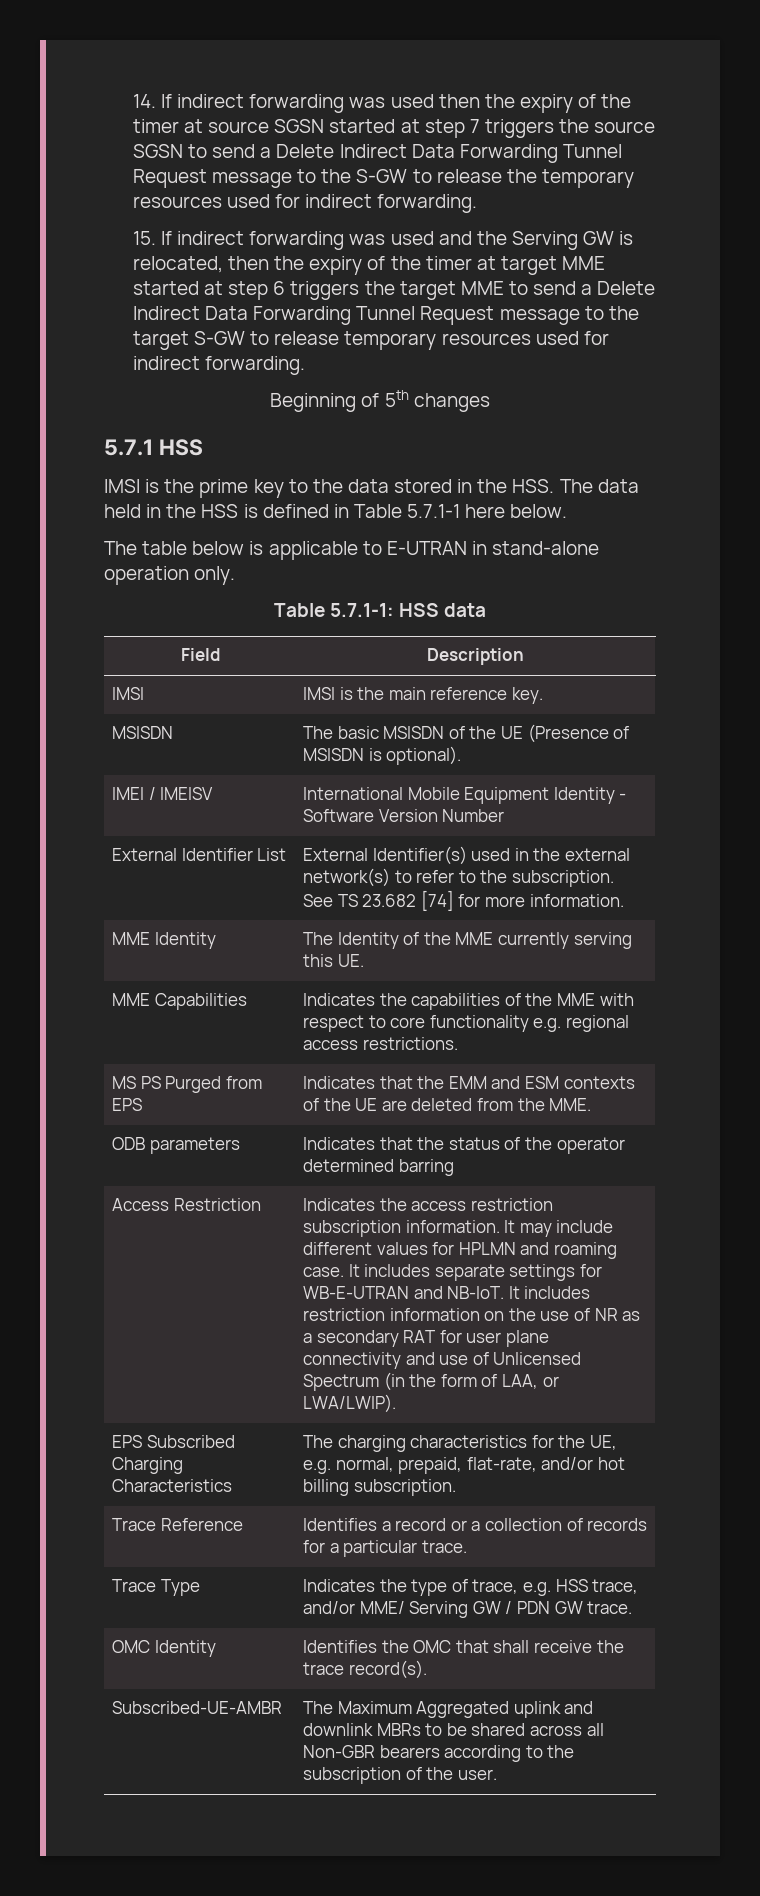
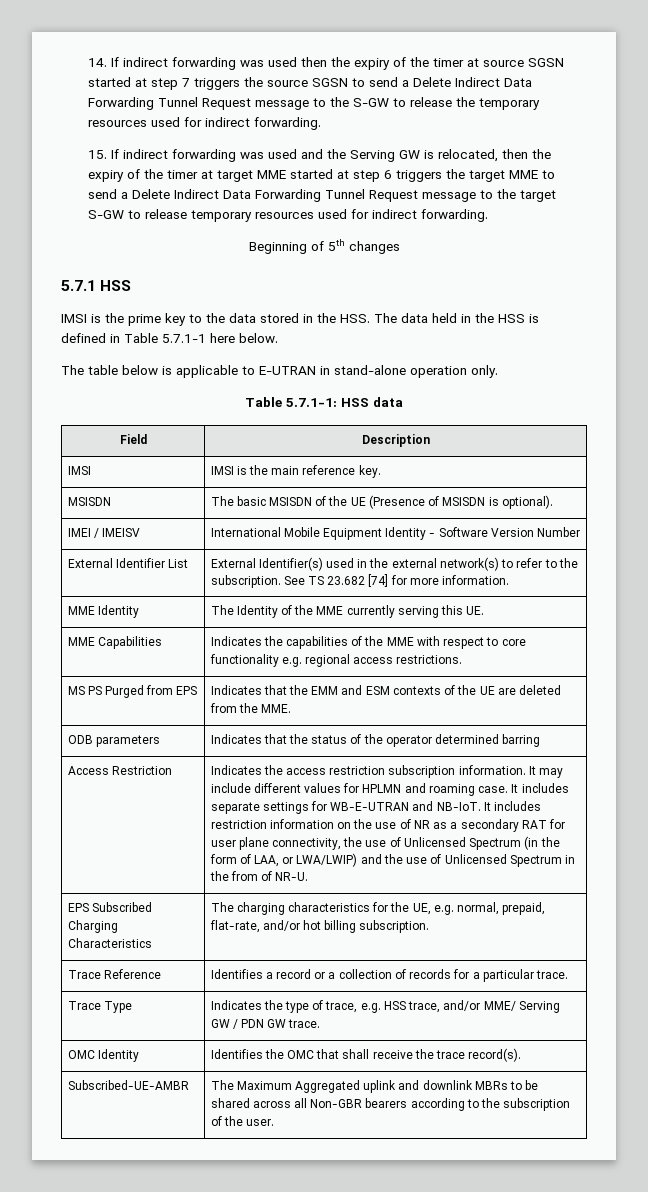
- It includes restriction information on the use of NR as a secondary RAT for user plane connectivity and use of Unlicensed Spectrum (in the form of LAA, or LWA/LWIP).
+ It includes restriction information on the use of NR as a secondary RAT for user plane connectivity, the use of Unlicensed Spectrum (in the form of LAA, or LWA/LWIP) and the use of Unlicensed Spectrum in the from of NR-U.

